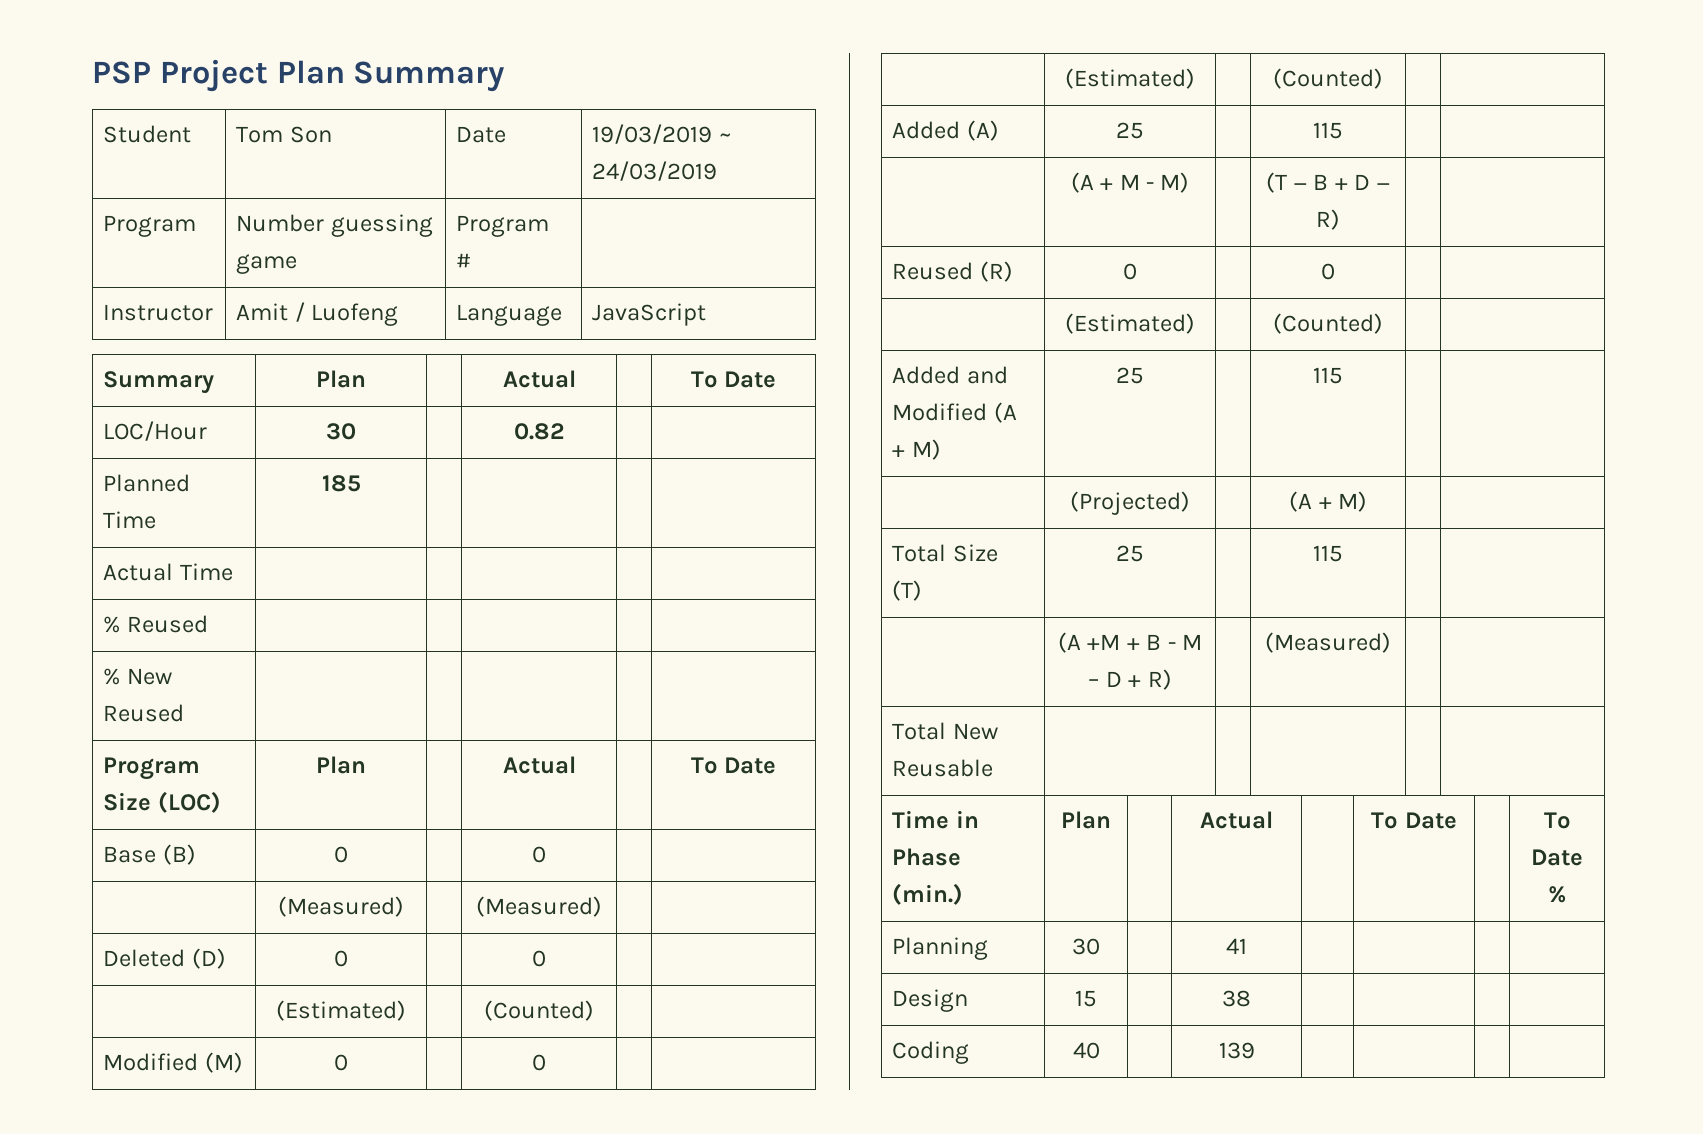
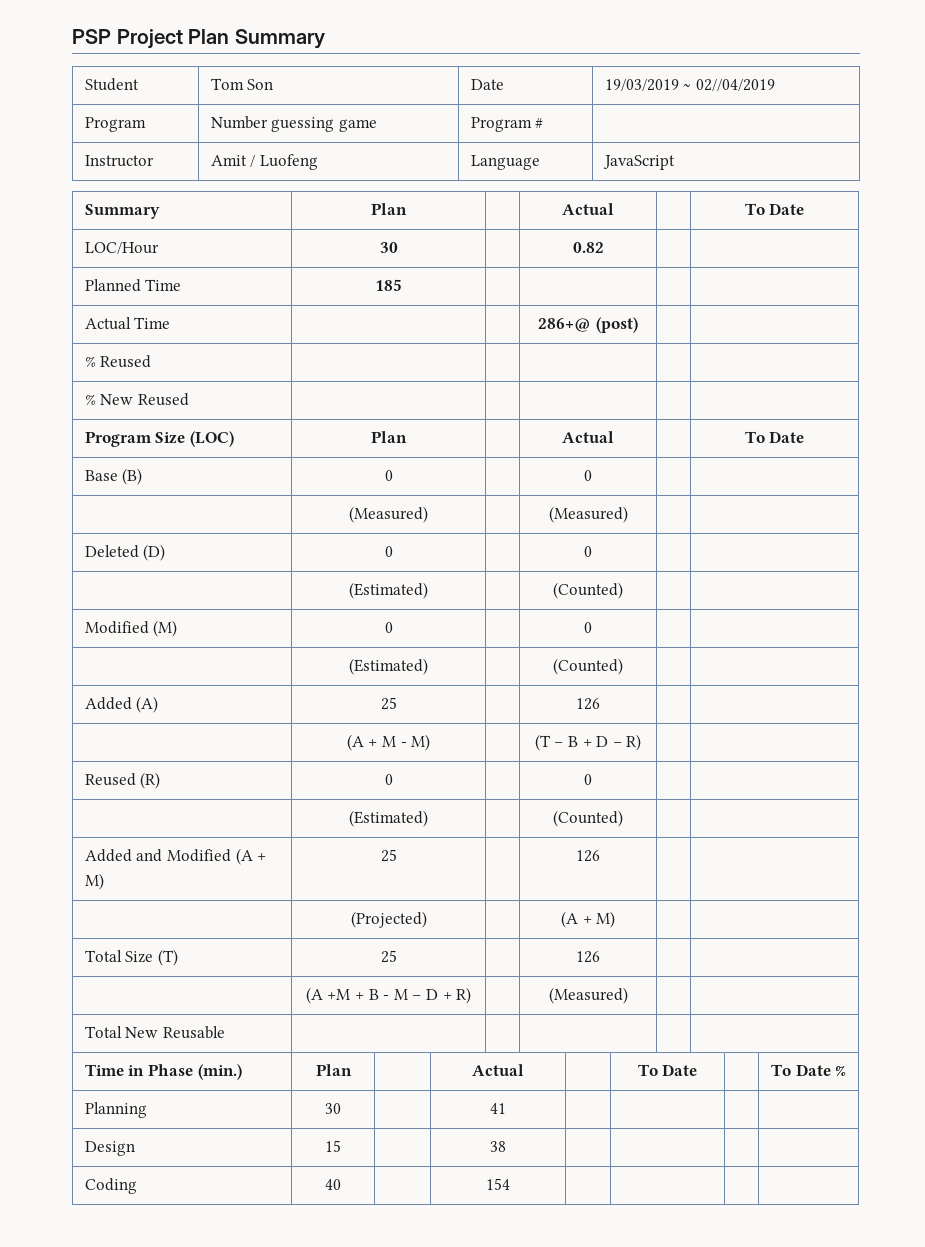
- Student | Tom Son | Date | 19/03/2019 ~ 24/03/2019
+ Student | Tom Son | Date | 19/03/2019 ~ 02//04/2019
- Actual Time | | | | |
+ Actual Time | | | 286+@ (post) | |
- Added (A) | 25 | | 115 | |
+ Added (A) | 25 | | 126 | |
- Added and Modified (A + M) | 25 | | 115 | |
+ Added and Modified (A + M) | 25 | | 126 | |
- Total Size (T) | 25 | | 115 | |
+ Total Size (T) | 25 | | 126 | |
- Coding | 40 | | 139 | | | |
+ Coding | 40 | | 154 | | | |

